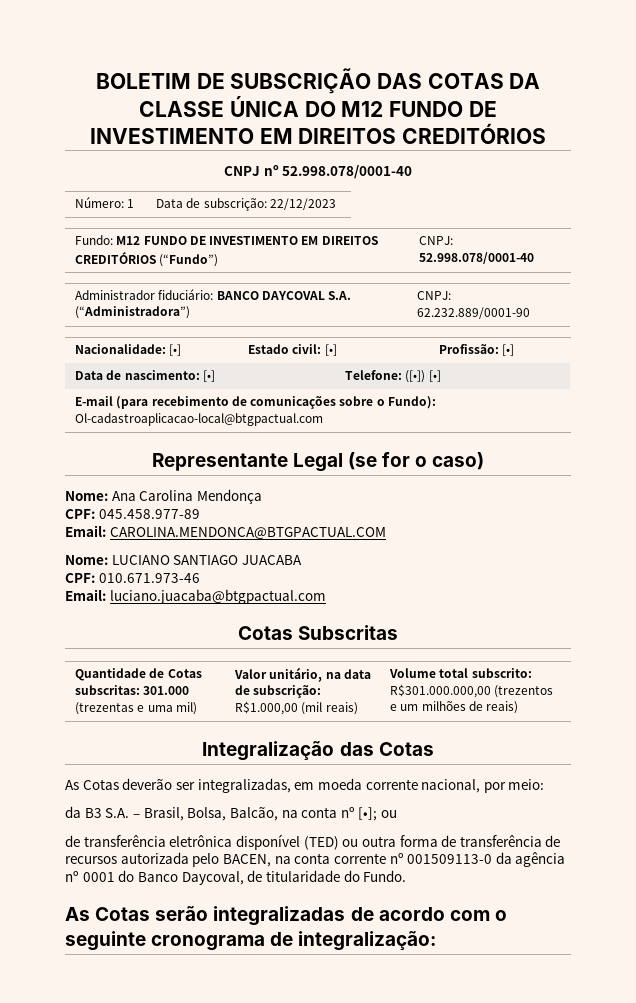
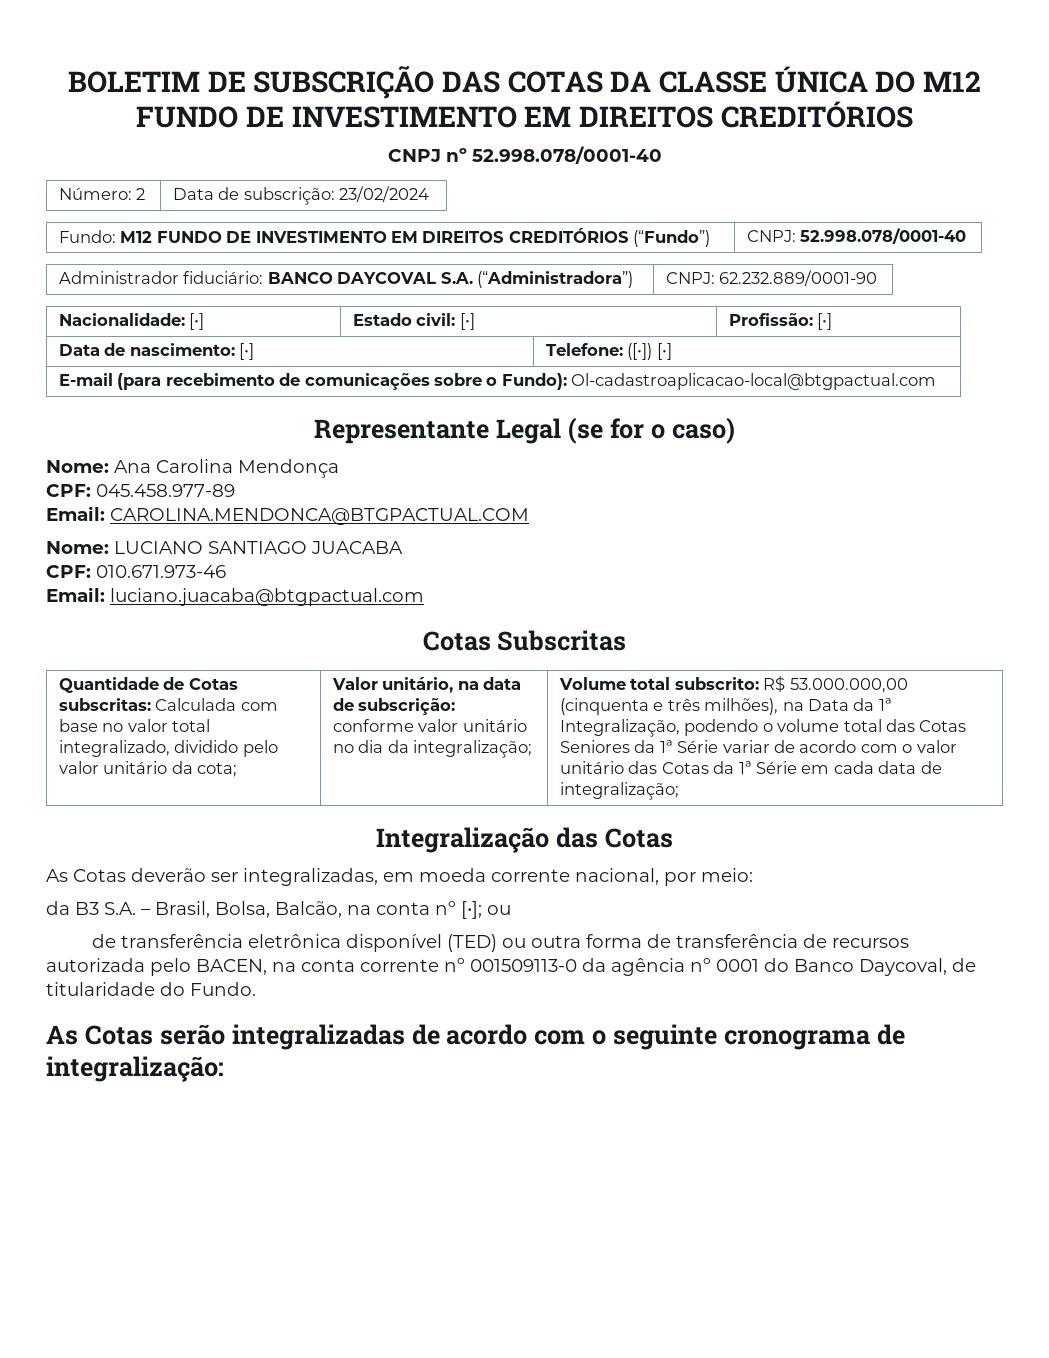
- Número: 1 | Data de subscrição: 22/12/2023
+ Número: 2 | Data de subscrição: 23/02/2024
- Quantidade de Cotas subscritas: 301.000 (trezentas e uma mil)
+ Quantidade de Cotas subscritas: Calculada com base no valor total integralizado, dividido pelo valor unitário da cota;
- Valor unitário, na data de subscrição: R$1.000,00 (mil reais) | Volume total subscrito: R$301.000.000,00 (trezentos e um milhões de reais)
+ Valor unitário, na data de subscrição: conforme valor unitário no dia da integralização; | Volume total subscrito: R$ 53.000.000,00 (cinquenta e três milhões), na Data da 1ª Integralização, podendo o volume total das Cotas Seniores da 1ª Série variar de acordo com o valor unitário das Cotas da 1ª Série em cada data de integralização;

